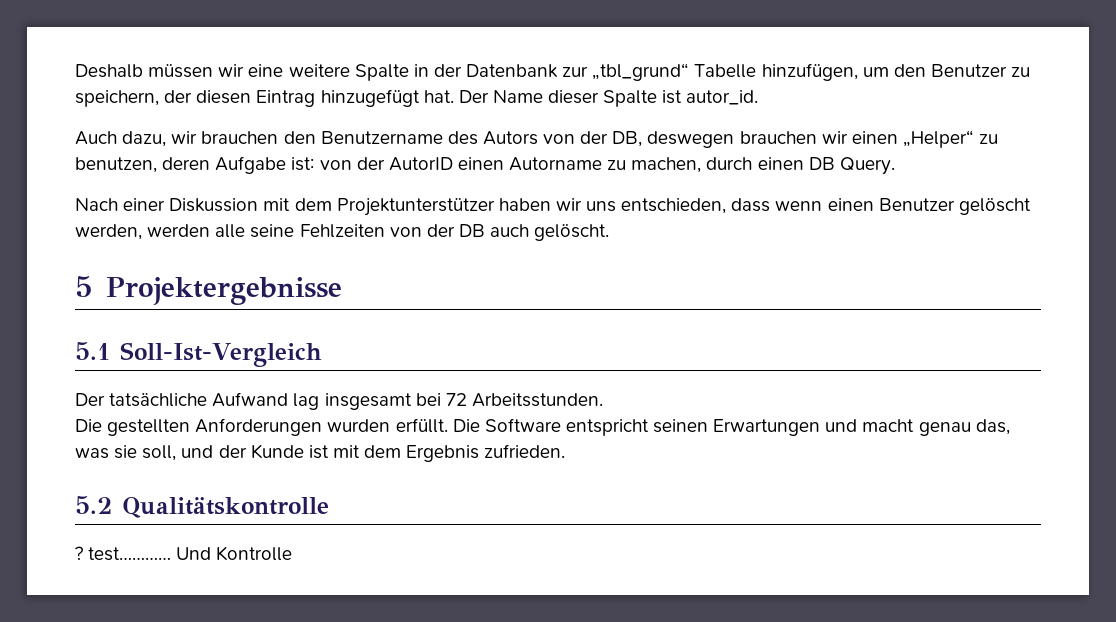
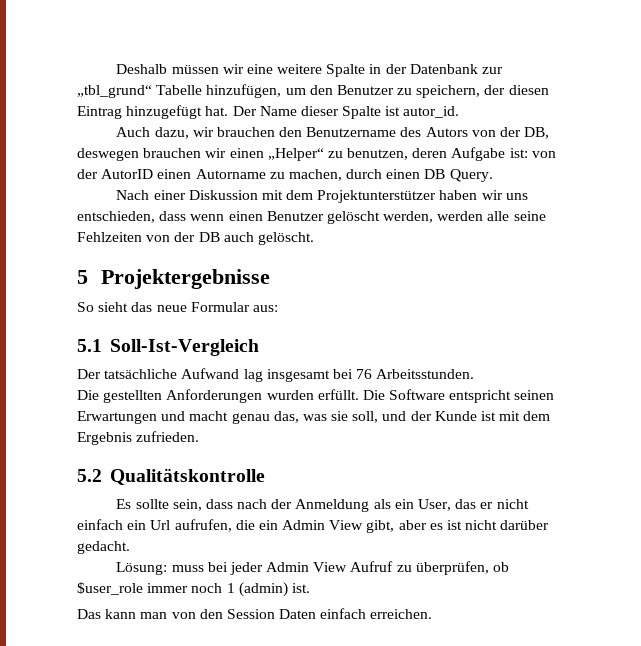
+ So sieht das neue Formular aus:
- Der tatsächliche Aufwand lag insgesamt bei 72 Arbeitsstunden.
+ Der tatsächliche Aufwand lag insgesamt bei 76 Arbeitsstunden.
- ? test………… Und Kontrolle
+ Es sollte sein, dass nach der Anmeldung als ein User, das er nicht einfach ein Url aufrufen, die ein Admin View gibt, aber es ist nicht darüber gedacht.
+ Lösung: muss bei jeder Admin View Aufruf zu überprüfen, ob $user_role immer noch 1 (admin) ist.
+ Das kann man von den Session Daten einfach erreichen.

